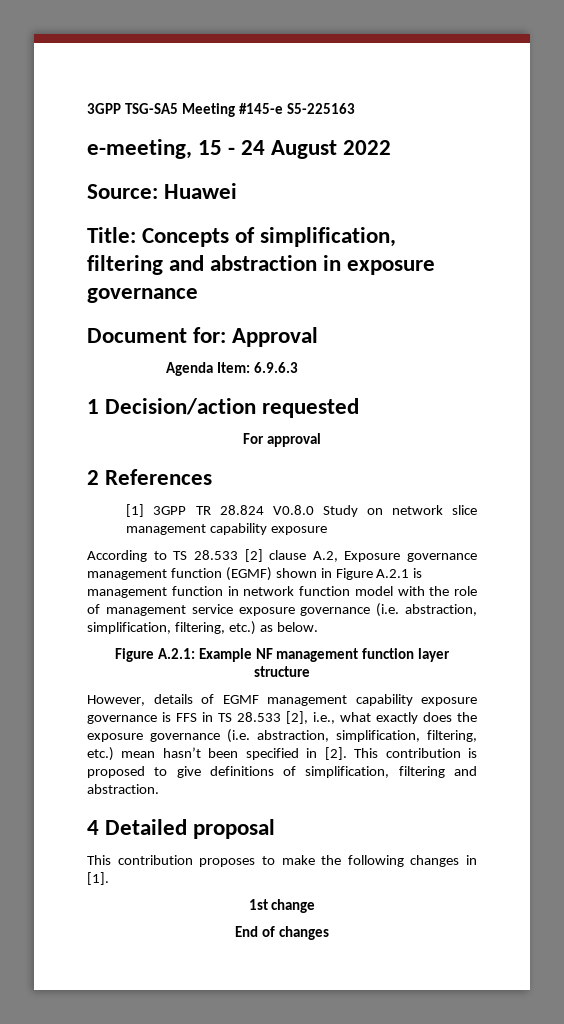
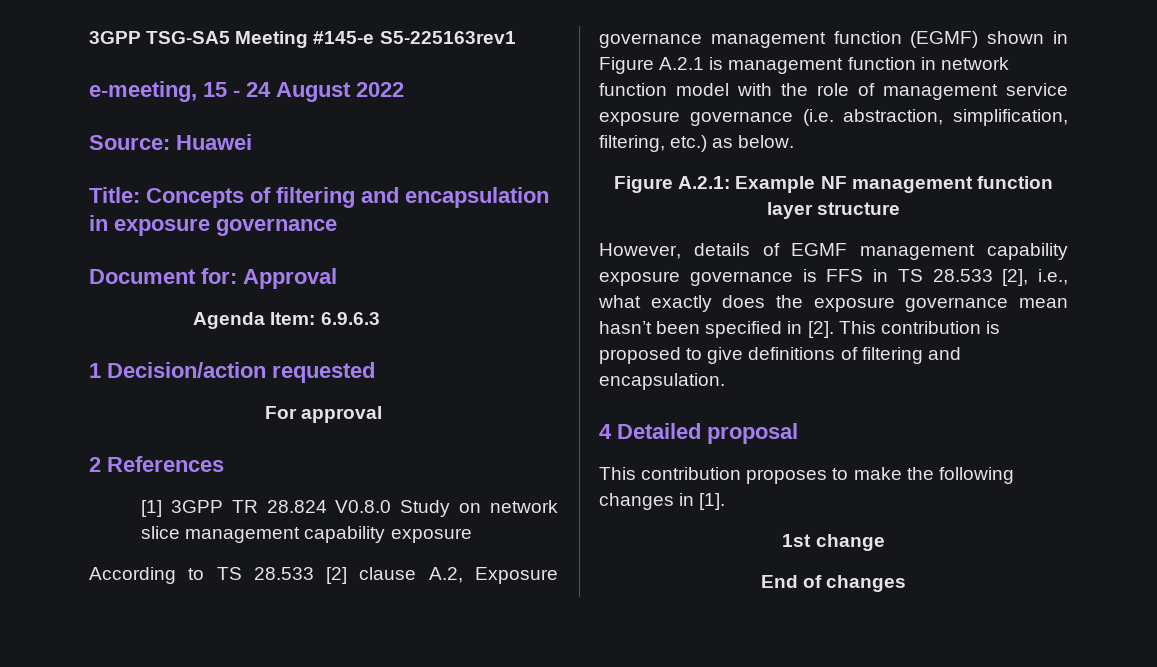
- 3GPP TSG-SA5 Meeting #145-e S5-225163
+ 3GPP TSG-SA5 Meeting #145-e S5-225163rev1
- Title: Concepts of simplification, filtering and abstraction in exposure governance
+ Title: Concepts of filtering and encapsulation in exposure governance
- However, details of EGMF management capability exposure governance is FFS in TS 28.533 [2], i.e., what exactly does the exposure governance (i.e. abstraction, simplification, filtering, etc.) mean hasn’t been specified in [2].
+ However, details of EGMF management capability exposure governance is FFS in TS 28.533 [2], i.e., what exactly does the exposure governance mean hasn’t been specified in [2].
- This contribution is proposed to give definitions of simplification, filtering and abstraction.
+ This contribution is proposed to give definitions of filtering and encapsulation.

